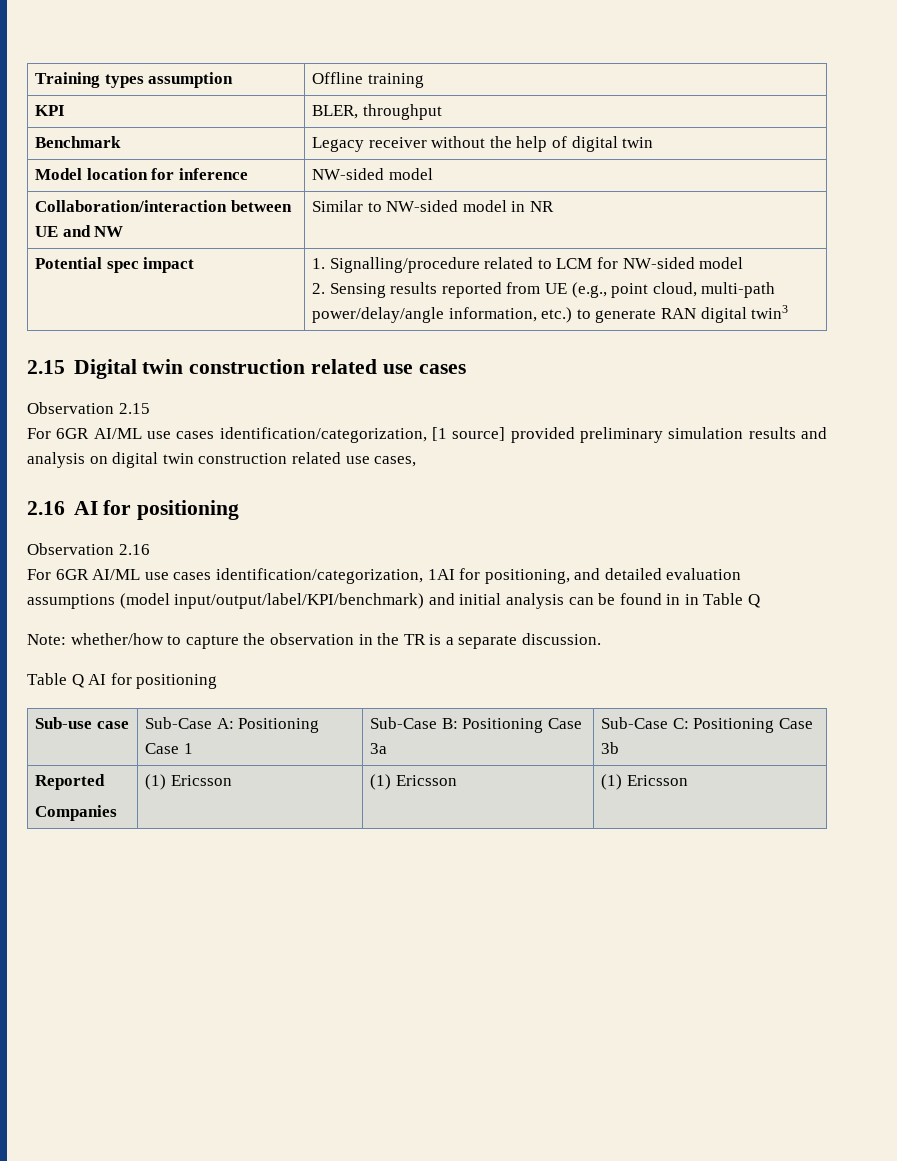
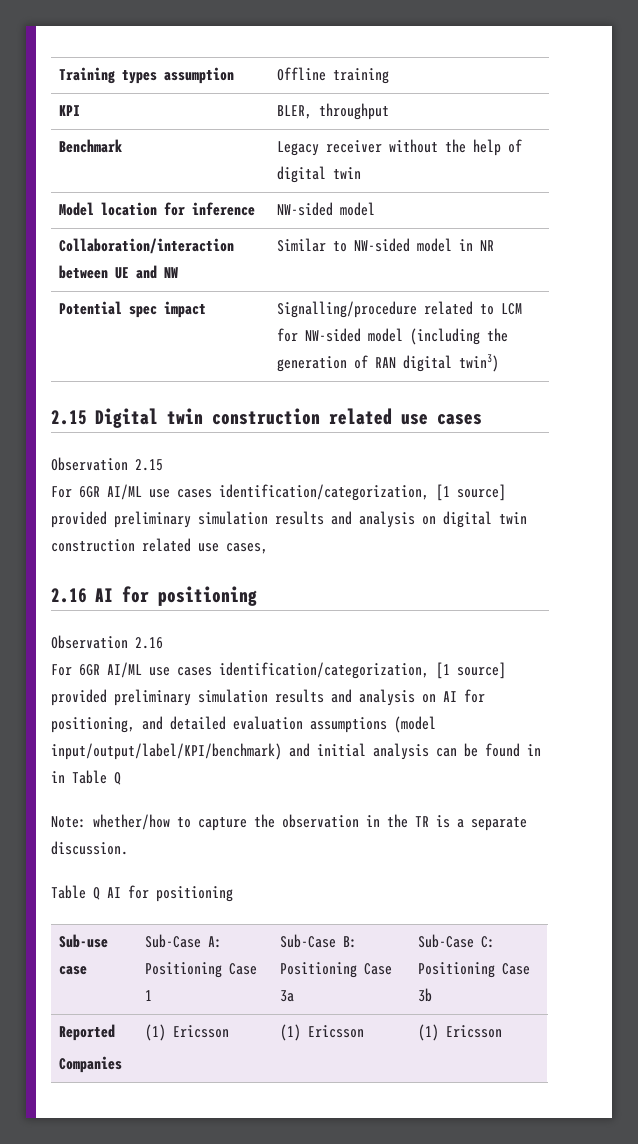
- Potential spec impact | 1. Signalling/procedure related to LCM for NW-sided model
- 2. Sensing results reported from UE (e.g., point cloud, multi-path power/delay/angle information, etc.) to generate RAN digital twin3
+ Potential spec impact | Signalling/procedure related to LCM for NW-sided model (including the generation of RAN digital twin3)
- For 6GR AI/ML use cases identification/categorization, 1AI for positioning, and detailed evaluation assumptions (model input/output/label/KPI/benchmark) and initial analysis can be found in in Table Q
+ For 6GR AI/ML use cases identification/categorization, [1 source] provided preliminary simulation results and analysis on AI for positioning, and detailed evaluation assumptions (model input/output/label/KPI/benchmark) and initial analysis can be found in in Table Q

